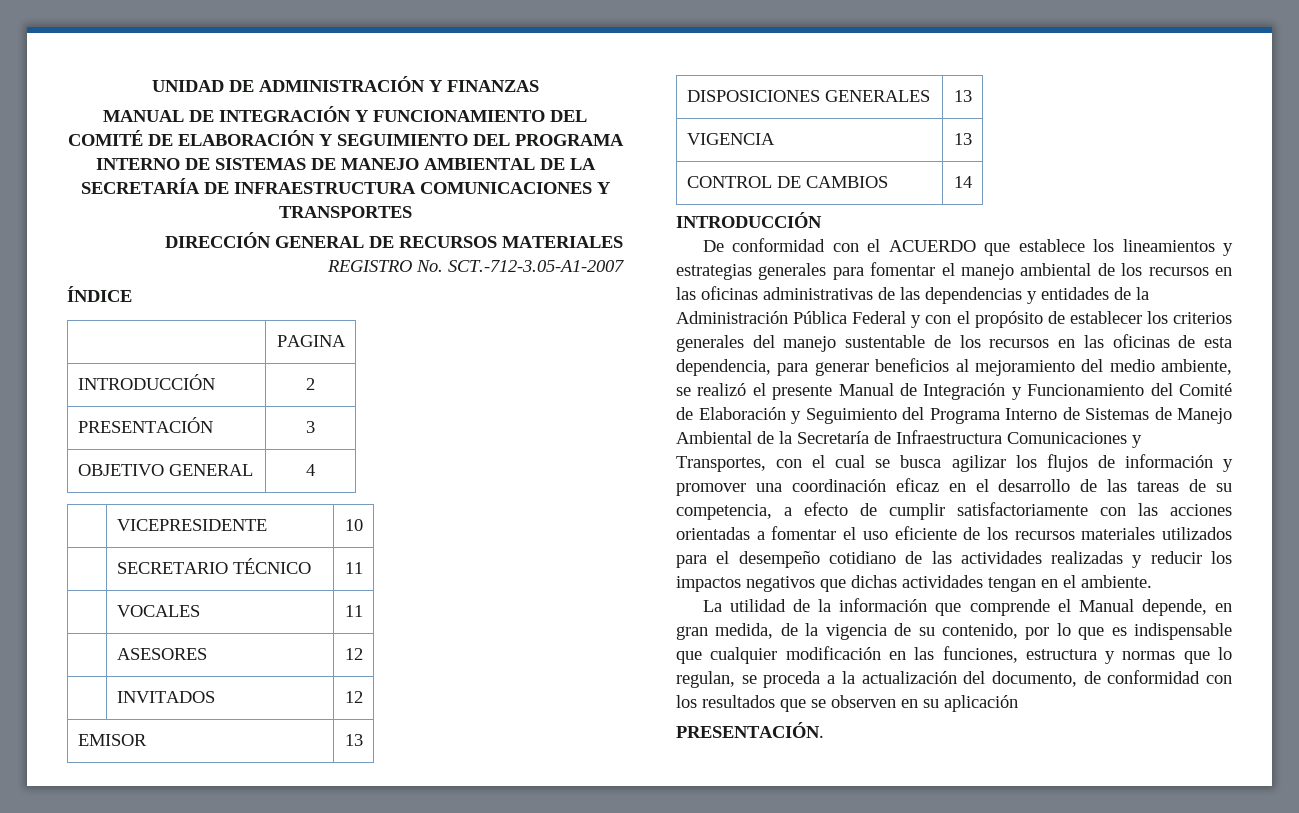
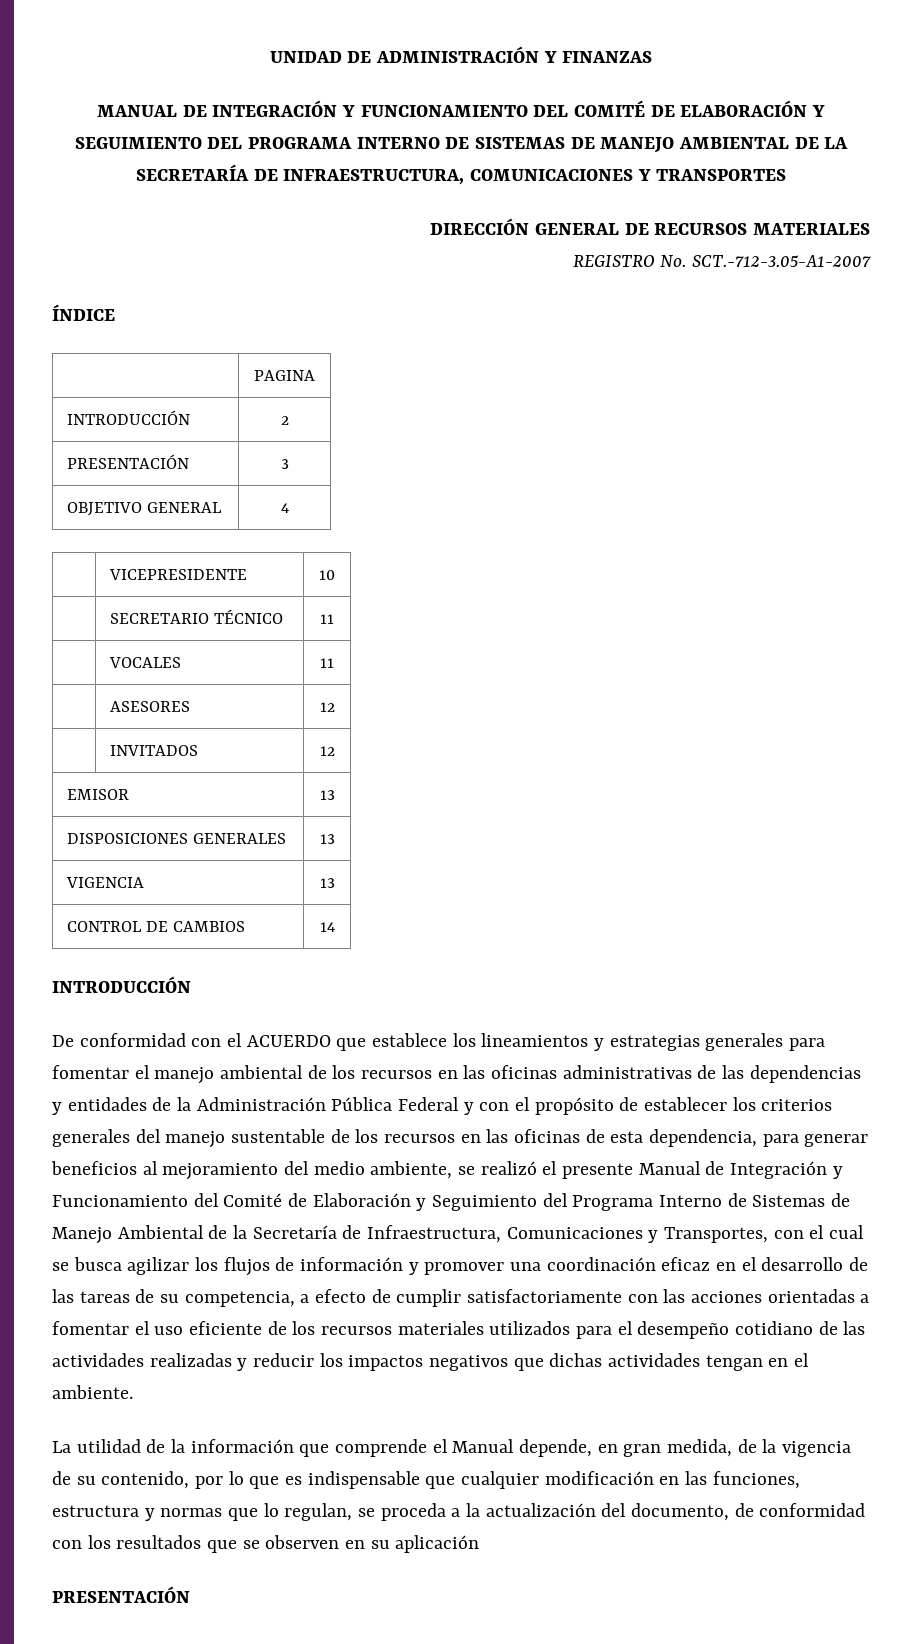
- MANUAL DE INTEGRACIÓN Y FUNCIONAMIENTO DEL COMITÉ DE ELABORACIÓN Y SEGUIMIENTO DEL PROGRAMA INTERNO DE SISTEMAS DE MANEJO AMBIENTAL DE LA SECRETARÍA DE INFRAESTRUCTURA COMUNICACIONES Y TRANSPORTES
+ MANUAL DE INTEGRACIÓN Y FUNCIONAMIENTO DEL COMITÉ DE ELABORACIÓN Y SEGUIMIENTO DEL PROGRAMA INTERNO DE SISTEMAS DE MANEJO AMBIENTAL DE LA SECRETARÍA DE INFRAESTRUCTURA, COMUNICACIONES Y TRANSPORTES
- De conformidad con el ACUERDO que establece los lineamientos y estrategias generales para fomentar el manejo ambiental de los recursos en las oficinas administrativas de las dependencias y entidades de la Administración Pública Federal y con el propósito de establecer los criterios generales del manejo sustentable de los recursos en las oficinas de esta dependencia, para generar beneficios al mejoramiento del medio ambiente, se realizó el presente Manual de Integración y Funcionamiento del Comité de Elaboración y Seguimiento del Programa Interno de Sistemas de Manejo Ambiental de la Secretaría de Infraestructura Comunicaciones y Transportes, con el cual se busca agilizar los flujos de información y promover una coordinación eficaz en el desarrollo de las tareas de su competencia, a efecto de cumplir satisfactoriamente con las acciones orientadas a fomentar el uso eficiente de los recursos materiales utilizados para el desempeño cotidiano de las actividades realizadas y reducir los impactos negativos que dichas actividades tengan en el ambiente.
+ De conformidad con el ACUERDO que establece los lineamientos y estrategias generales para fomentar el manejo ambiental de los recursos en las oficinas administrativas de las dependencias y entidades de la Administración Pública Federal y con el propósito de establecer los criterios generales del manejo sustentable de los recursos en las oficinas de esta dependencia, para generar beneficios al mejoramiento del medio ambiente, se realizó el presente Manual de Integración y Funcionamiento del Comité de Elaboración y Seguimiento del Programa Interno de Sistemas de Manejo Ambiental de la Secretaría de Infraestructura, Comunicaciones y Transportes, con el cual se busca agilizar los flujos de información y promover una coordinación eficaz en el desarrollo de las tareas de su competencia, a efecto de cumplir satisfactoriamente con las acciones orientadas a fomentar el uso eficiente de los recursos materiales utilizados para el desempeño cotidiano de las actividades realizadas y reducir los impactos negativos que dichas actividades tengan en el ambiente.
  La utilidad de la información que comprende el Manual depende, en gran medida, de la vigencia de su contenido, por lo que es indispensable que cualquier modificación en las funciones, estructura y normas que lo regulan, se proceda a la actualización del documento, de conformidad con los resultados que se observen en su aplicación
- PRESENTACIÓN.
+ PRESENTACIÓN

